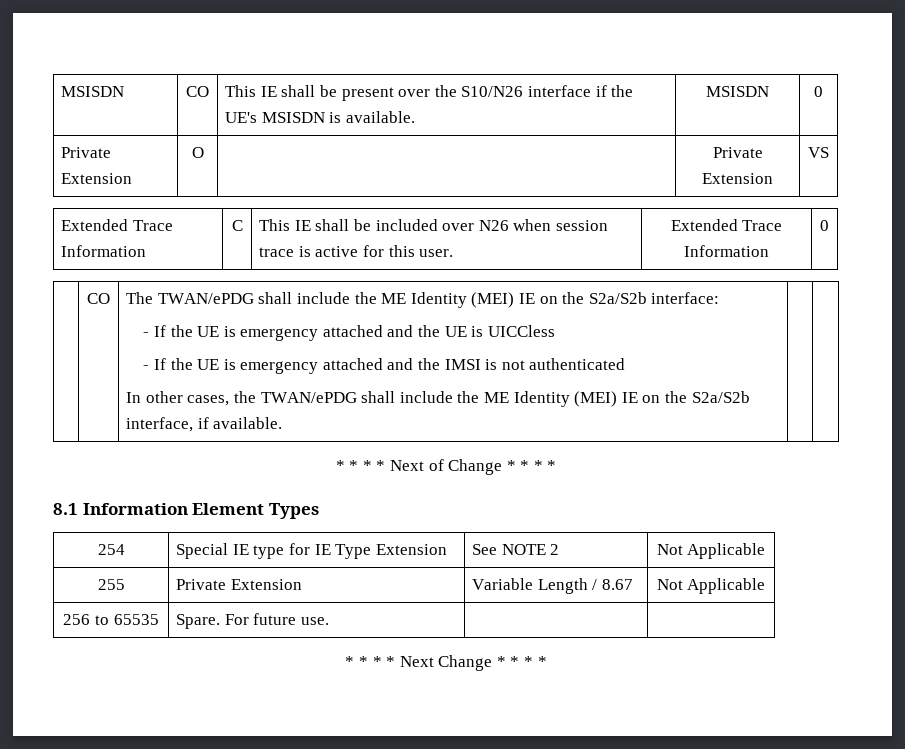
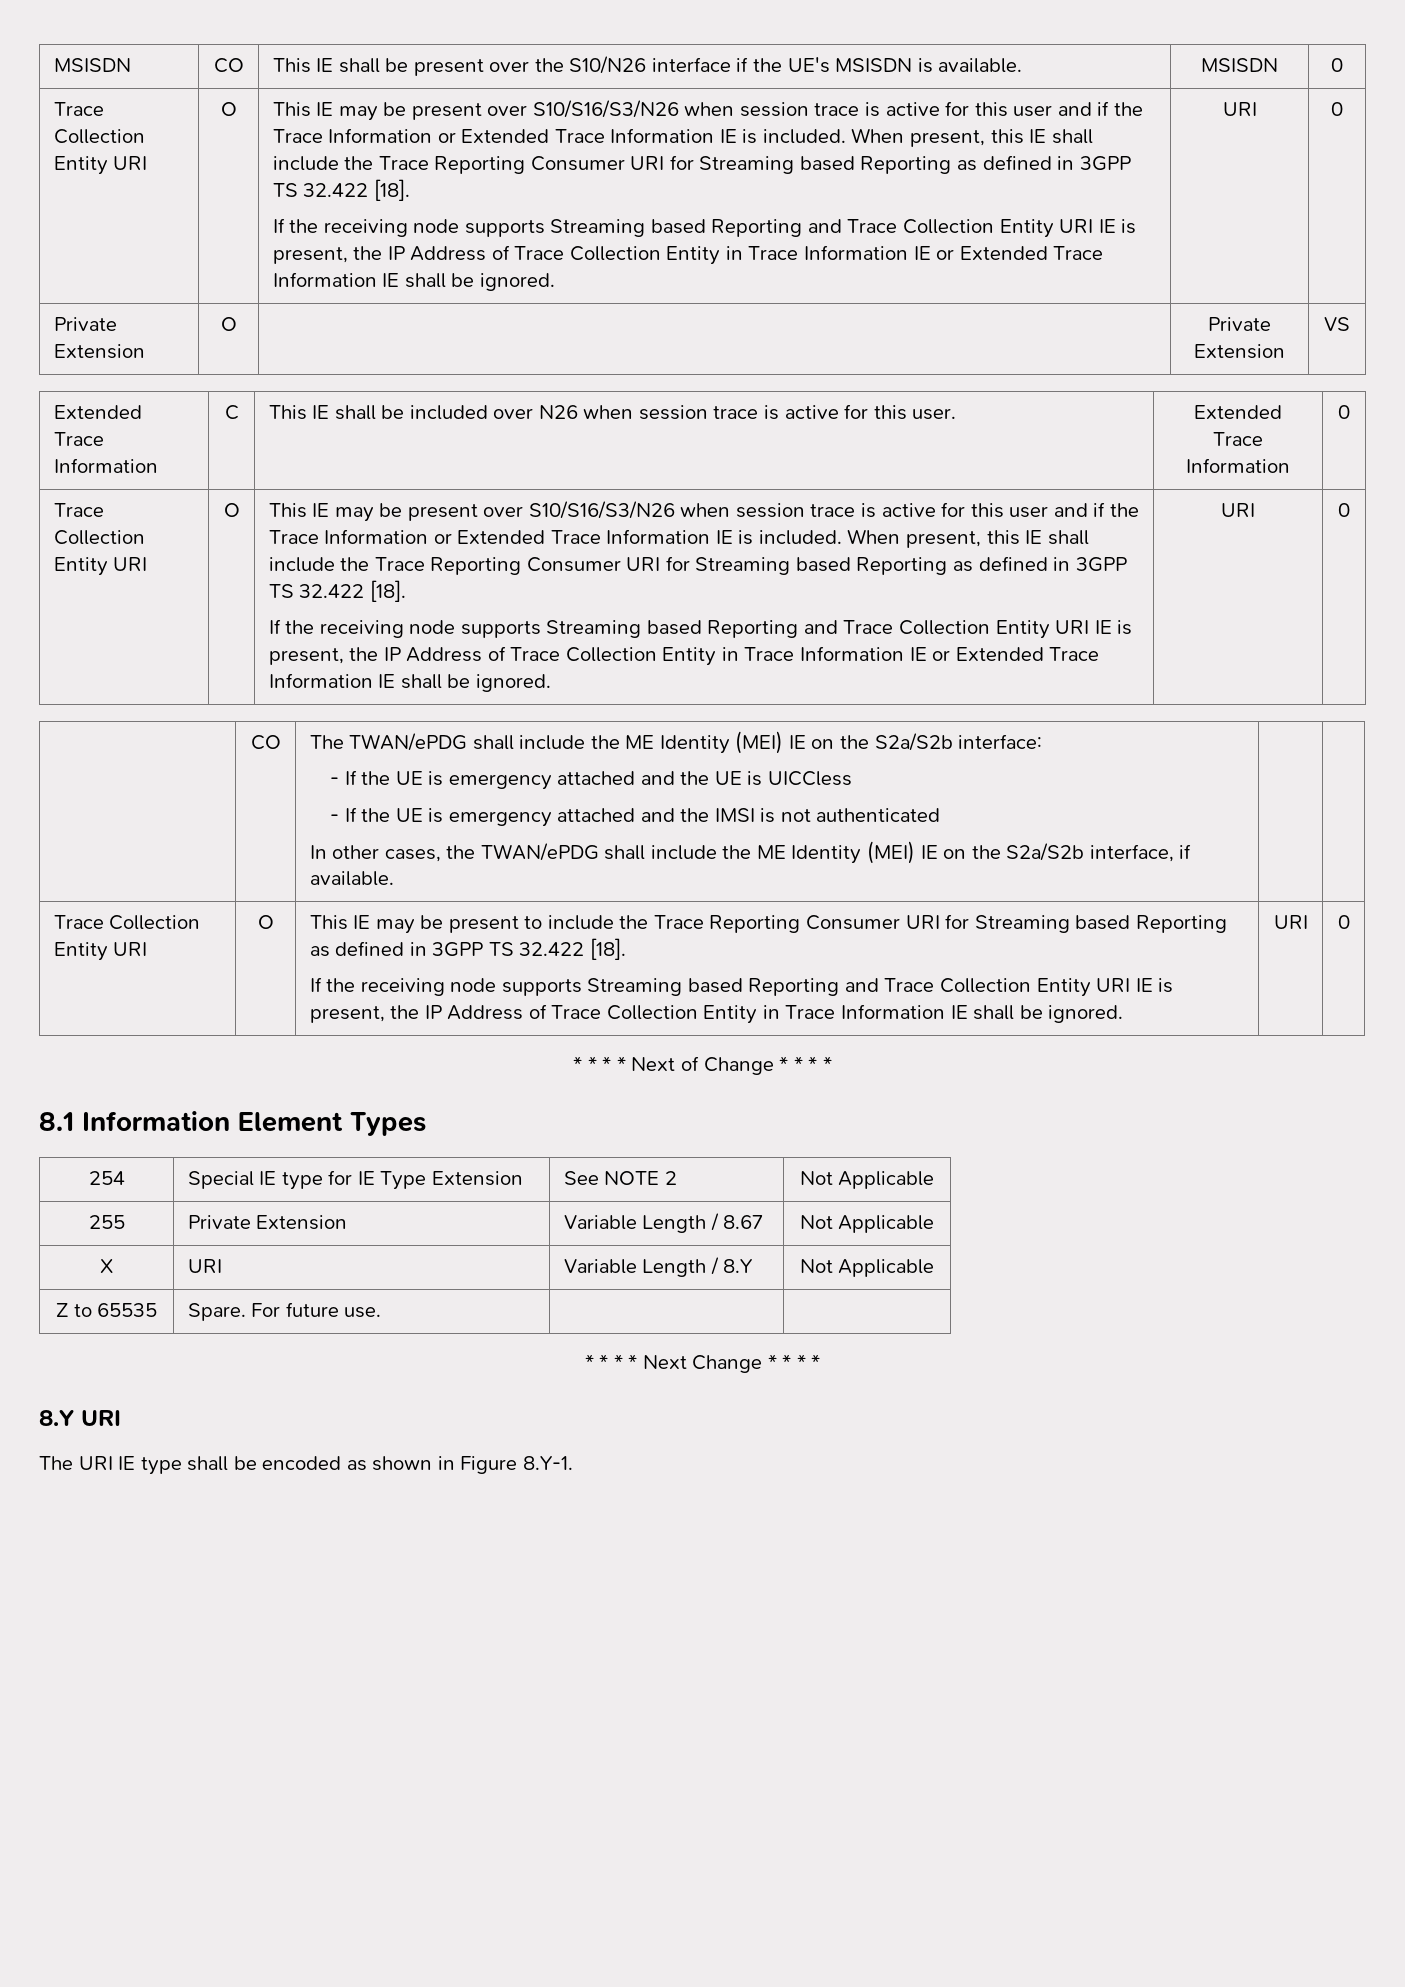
  MSISDN | CO | This IE shall be present over the S10/N26 interface if the UE's MSISDN is available. | MSISDN | 0
+ Trace Collection Entity URI | O | This IE may be present over S10/S16/S3/N26 when session trace is active for this user and if the Trace Information or Extended Trace Information IE is included. When present, this IE shall include the Trace Reporting Consumer URI for Streaming based Reporting as defined in 3GPP TS 32.422 [18].
+ If the receiving node supports Streaming based Reporting and Trace Collection Entity URI IE is present, the IP Address of Trace Collection Entity in Trace Information IE or Extended Trace Information IE shall be ignored. | URI | 0
  Extended Trace Information | C | This IE shall be included over N26 when session trace is active for this user. | Extended Trace Information | 0
+ Trace Collection Entity URI | O | This IE may be present over S10/S16/S3/N26 when session trace is active for this user and if the Trace Information or Extended Trace Information IE is included. When present, this IE shall include the Trace Reporting Consumer URI for Streaming based Reporting as defined in 3GPP TS 32.422 [18].
+ If the receiving node supports Streaming based Reporting and Trace Collection Entity URI IE is present, the IP Address of Trace Collection Entity in Trace Information IE or Extended Trace Information IE shall be ignored. | URI | 0
+ Trace Collection Entity URI | O | This IE may be present to include the Trace Reporting Consumer URI for Streaming based Reporting as defined in 3GPP TS 32.422 [18].
+ If the receiving node supports Streaming based Reporting and Trace Collection Entity URI IE is present, the IP Address of Trace Collection Entity in Trace Information IE shall be ignored. | URI | 0
- 256 to 65535 | Spare. For future use. | |
+ X | URI | Variable Length / 8.Y | Not Applicable
+ Z to 65535 | Spare. For future use. | |
+ 8.Y URI
+ The URI IE type shall be encoded as shown in Figure 8.Y-1.

